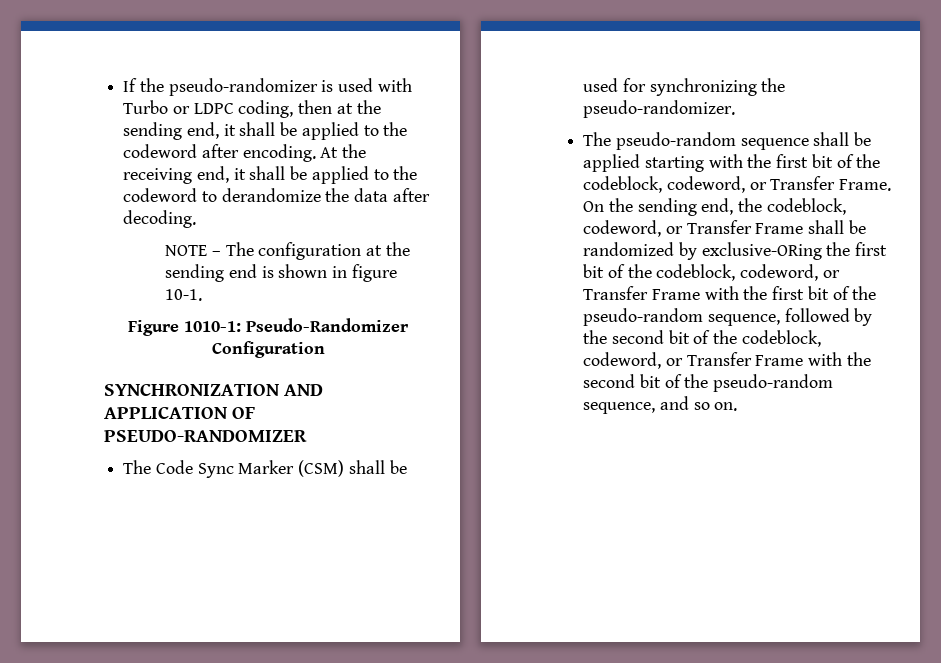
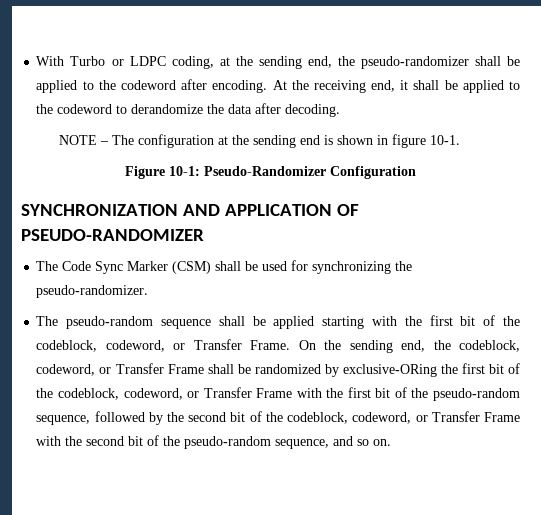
- If the pseudo-randomizer is used with Turbo or LDPC coding, then at the sending end, it shall be applied to the codeword after encoding.
+ With Turbo or LDPC coding, at the sending end, the pseudo-randomizer shall be applied to the codeword after encoding.
- Figure 1010-1: Pseudo-Randomizer Configuration
+ Figure 10-1: Pseudo-Randomizer Configuration

